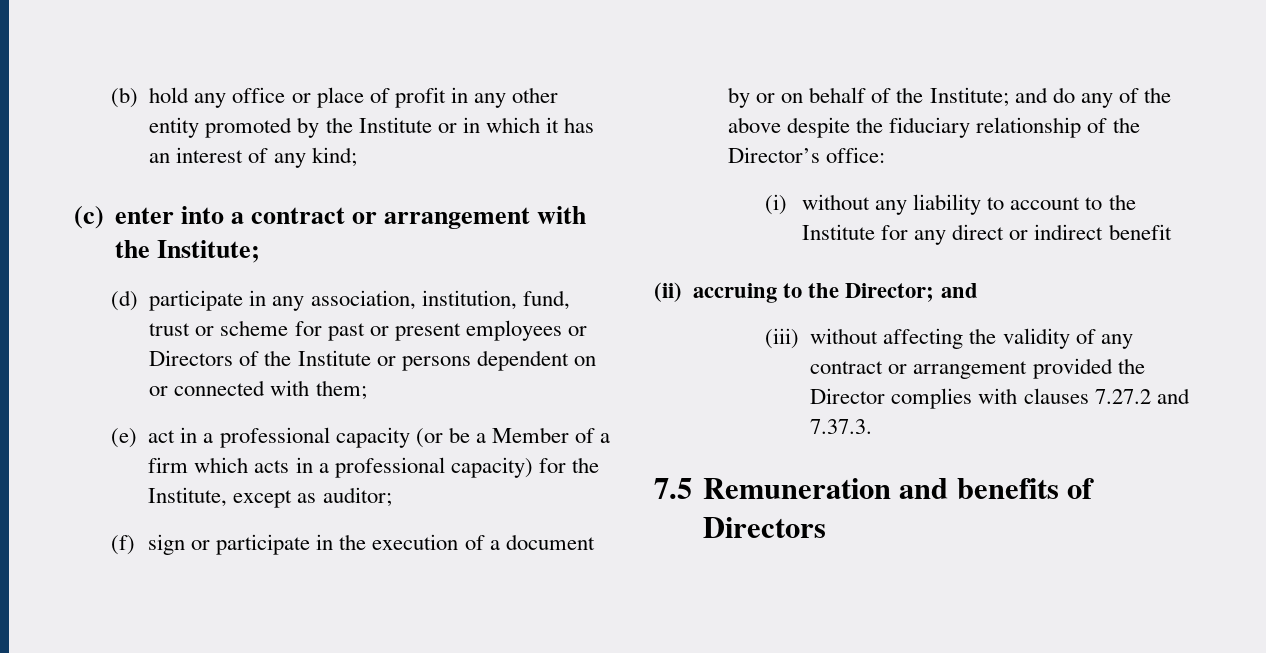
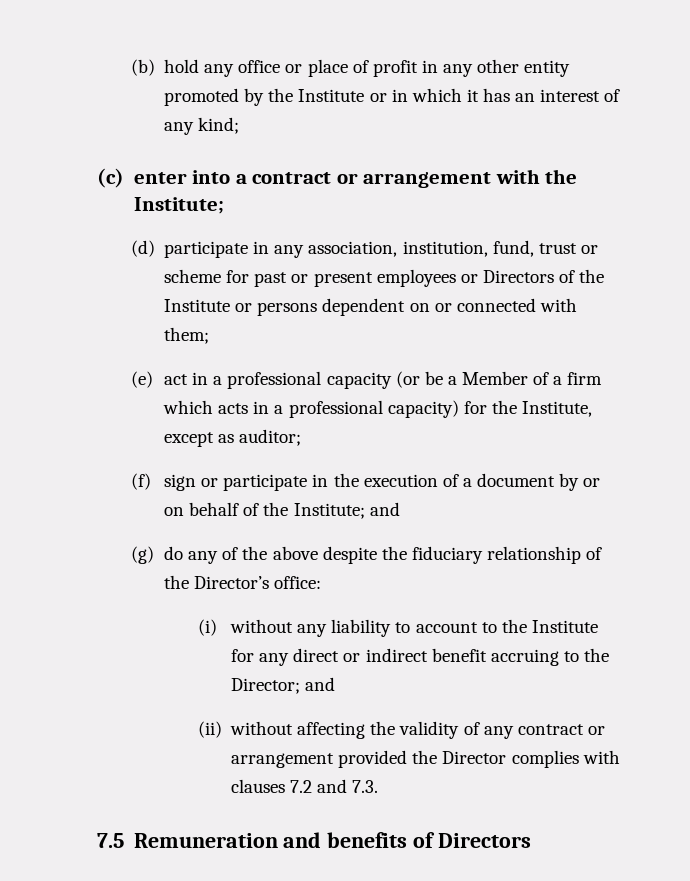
- (f) sign or participate in the execution of a document by or on behalf of the Institute; and do any of the above despite the fiduciary relationship of the Director’s office:
+ (f) sign or participate in the execution of a document by or on behalf of the Institute; and
+ (g) do any of the above despite the fiduciary relationship of the Director’s office:
- (i) without any liability to account to the Institute for any direct or indirect benefit
- (ii) accruing to the Director; and
+ (i) without any liability to account to the Institute for any direct or indirect benefit accruing to the Director; and
- (iii) without affecting the validity of any contract or arrangement provided the Director complies with clauses 7.27.2 and 7.37.3.
+ (ii) without affecting the validity of any contract or arrangement provided the Director complies with clauses 7.2 and 7.3.

